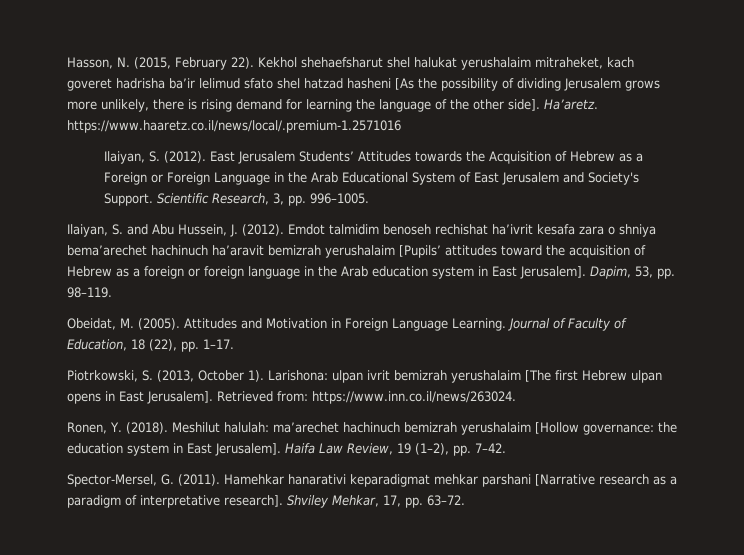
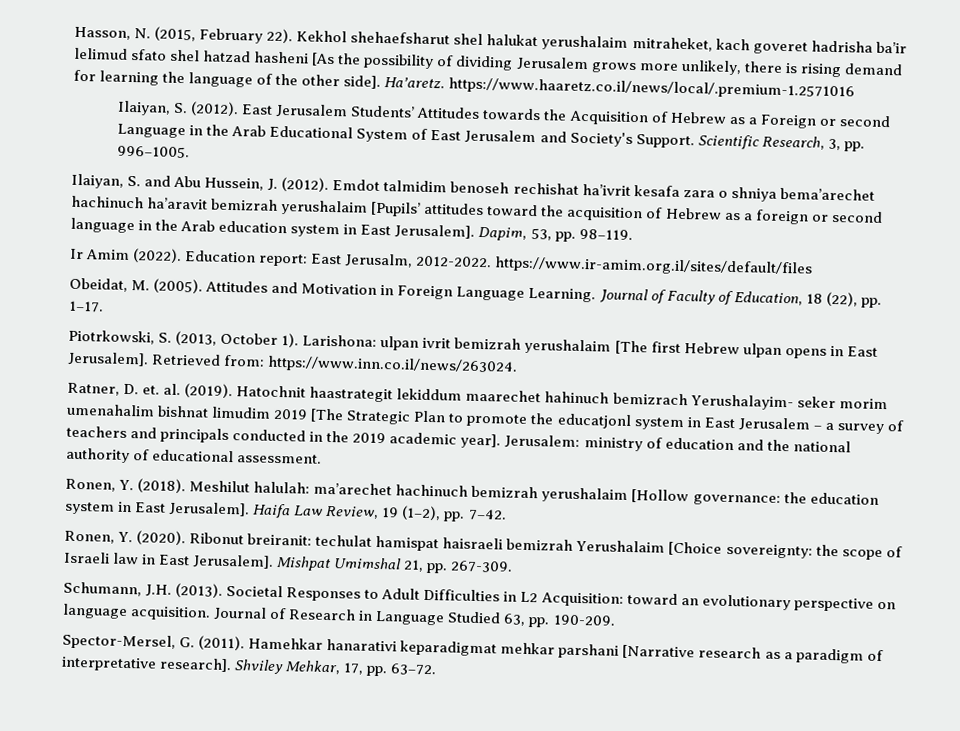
- East Jerusalem Students’ Attitudes towards the Acquisition of Hebrew as a Foreign or Foreign Language in the Arab Educational System of East Jerusalem and Society's Support.
+ East Jerusalem Students’ Attitudes towards the Acquisition of Hebrew as a Foreign or second Language in the Arab Educational System of East Jerusalem and Society's Support.
- Emdot talmidim benoseh rechishat ha’ivrit kesafa zara o shniya bema’arechet hachinuch ha’aravit bemizrah yerushalaim [Pupils’ attitudes toward the acquisition of Hebrew as a foreign or foreign language in the Arab education system in East Jerusalem].
+ Emdot talmidim benoseh rechishat ha’ivrit kesafa zara o shniya bema’arechet hachinuch ha’aravit bemizrah yerushalaim [Pupils’ attitudes toward the acquisition of Hebrew as a foreign or second language in the Arab education system in East Jerusalem].
+ Ir Amim (2022). Education report: East Jerusalm, 2012-2022. https://www.ir-amim.org.il/sites/default/files
+ Ratner, D. et. al. (2019). Hatochnit haastrategit lekiddum maarechet hahinuch bemizrach Yerushalayim- seker morim umenahalim bishnat limudim 2019 [The Strategic Plan to promote the educatjonl system in East Jerusalem – a survey of teachers and principals conducted in the 2019 academic year]. Jerusalem: ministry of education and the national authority of educational assessment.
+ Ronen, Y. (2020). Ribonut breiranit: techulat hamispat haisraeli bemizrah Yerushalaim [Choice sovereignty: the scope of Israeli law in East Jerusalem]. Mishpat Umimshal 21, pp. 267-309.
+ Schumann, J.H. (2013). Societal Responses to Adult Difficulties in L2 Acquisition: toward an evolutionary perspective on language acquisition. Journal of Research in Language Studied 63, pp. 190-209.

